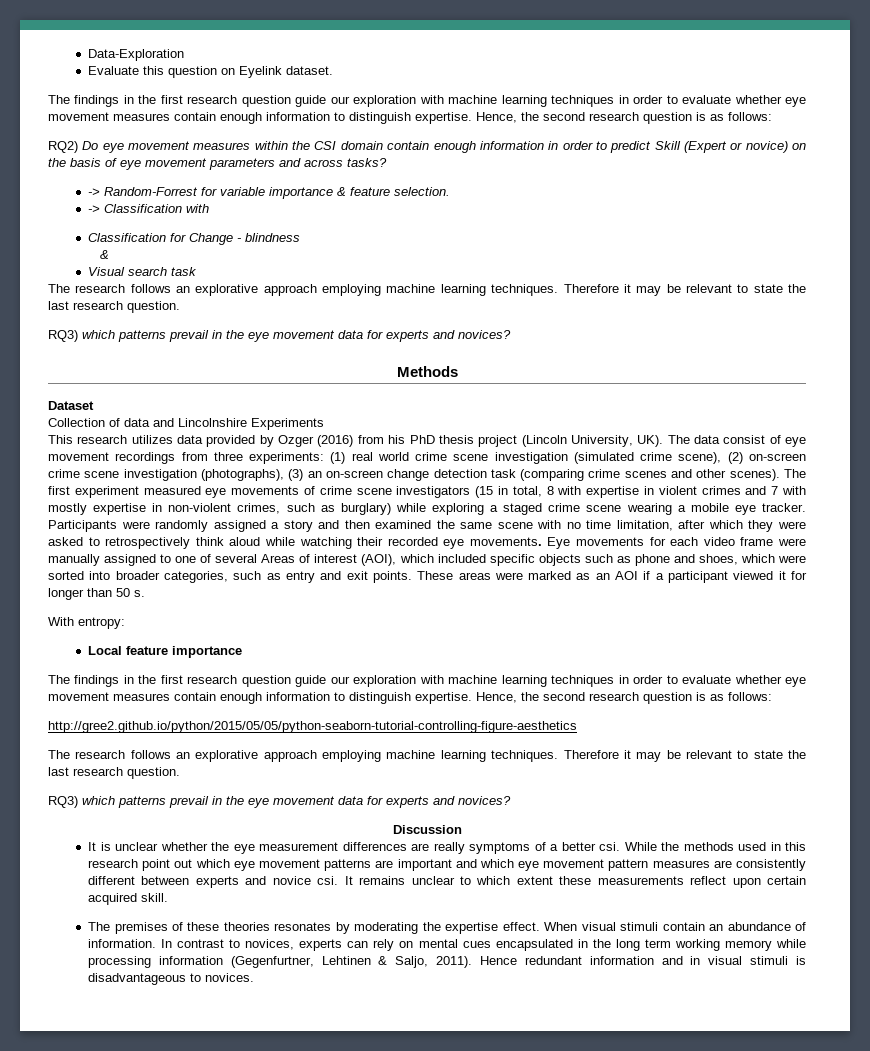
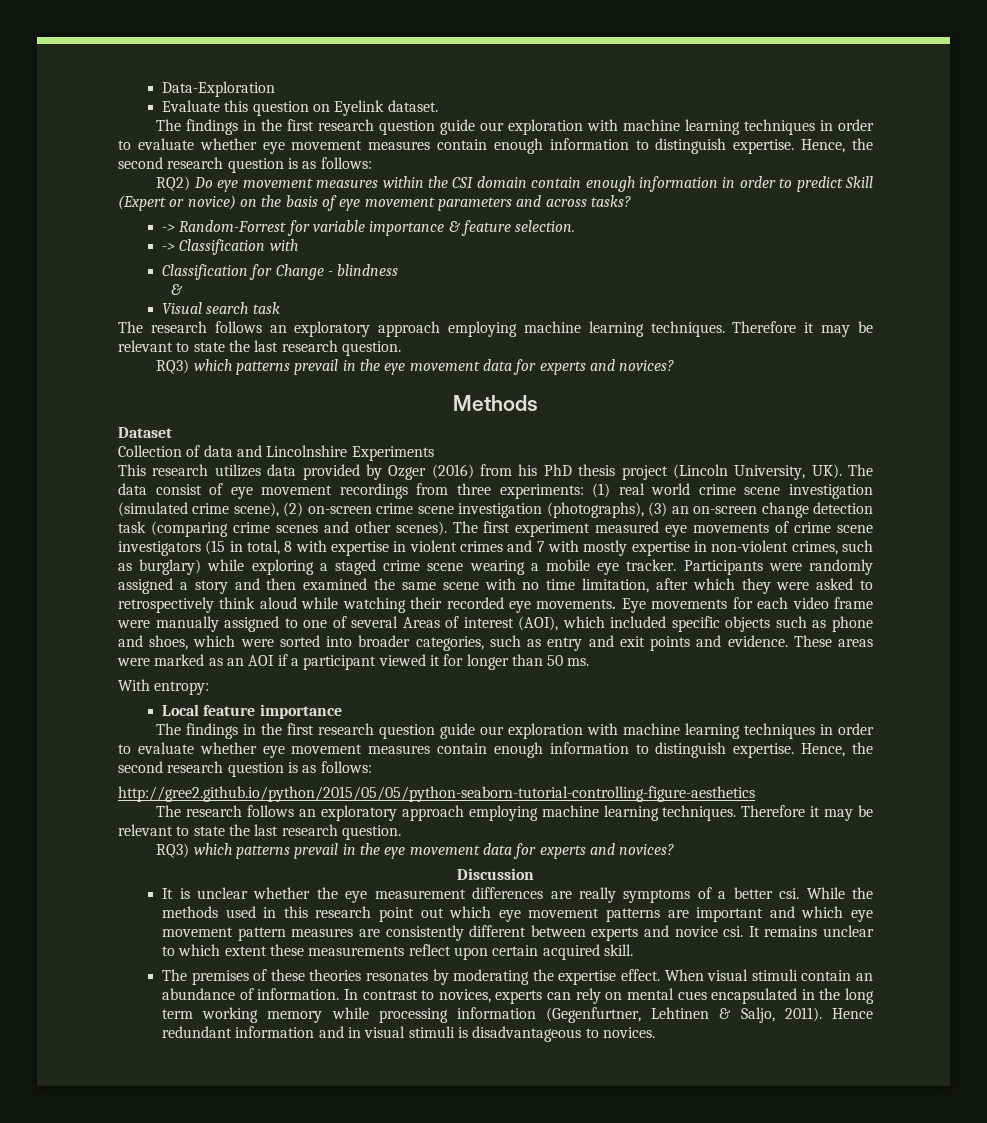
  Visual search task
- The research follows an explorative approach employing machine learning techniques.
+ The research follows an exploratory approach employing machine learning techniques.
- Eye movements for each video frame were manually assigned to one of several Areas of interest (AOI), which included specific objects such as phone and shoes, which were sorted into broader categories, such as entry and exit points.
+ Eye movements for each video frame were manually assigned to one of several Areas of interest (AOI), which included specific objects such as phone and shoes, which were sorted into broader categories, such as entry and exit points and evidence.
- These areas were marked as an AOI if a participant viewed it for longer than 50 s.
+ These areas were marked as an AOI if a participant viewed it for longer than 50 ms.
  http://gree2.github.io/python/2015/05/05/python-seaborn-tutorial-controlling-figure-aesthetics
- The research follows an explorative approach employing machine learning techniques.
+ The research follows an exploratory approach employing machine learning techniques.

